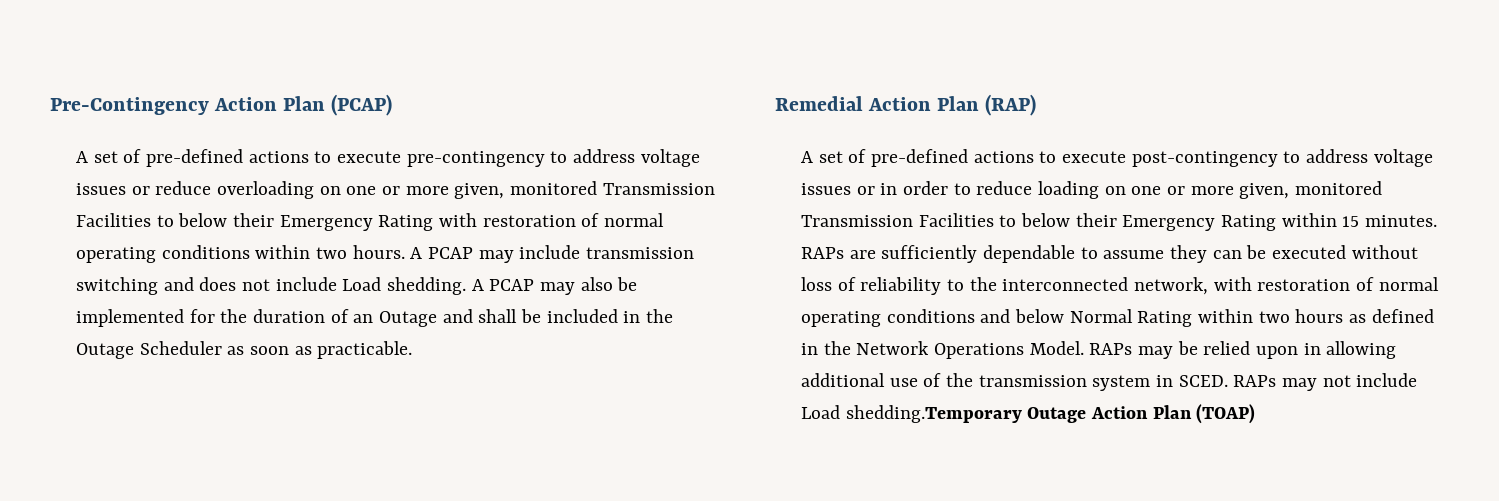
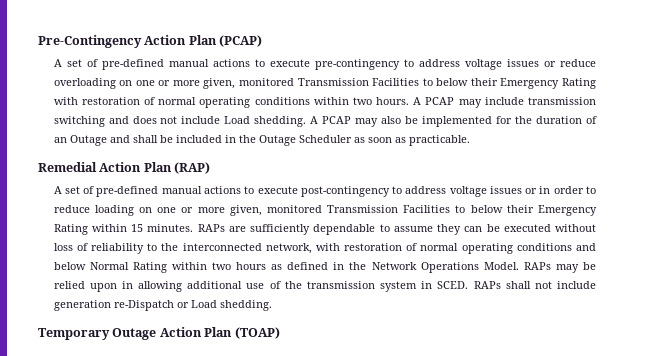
- A set of pre-defined actions to execute pre-contingency to address voltage issues or reduce overloading on one or more given, monitored Transmission Facilities to below their Emergency Rating with restoration of normal operating conditions within two hours.
+ A set of pre-defined manual actions to execute pre-contingency to address voltage issues or reduce overloading on one or more given, monitored Transmission Facilities to below their Emergency Rating with restoration of normal operating conditions within two hours.
- A set of pre-defined actions to execute post-contingency to address voltage issues or in order to reduce loading on one or more given, monitored Transmission Facilities to below their Emergency Rating within 15 minutes.
+ A set of pre-defined manual actions to execute post-contingency to address voltage issues or in order to reduce loading on one or more given, monitored Transmission Facilities to below their Emergency Rating within 15 minutes.
- RAPs may not include Load shedding.Temporary Outage Action Plan (TOAP)
+ RAPs shall not include generation re-Dispatch or Load shedding.
+ Temporary Outage Action Plan (TOAP)

